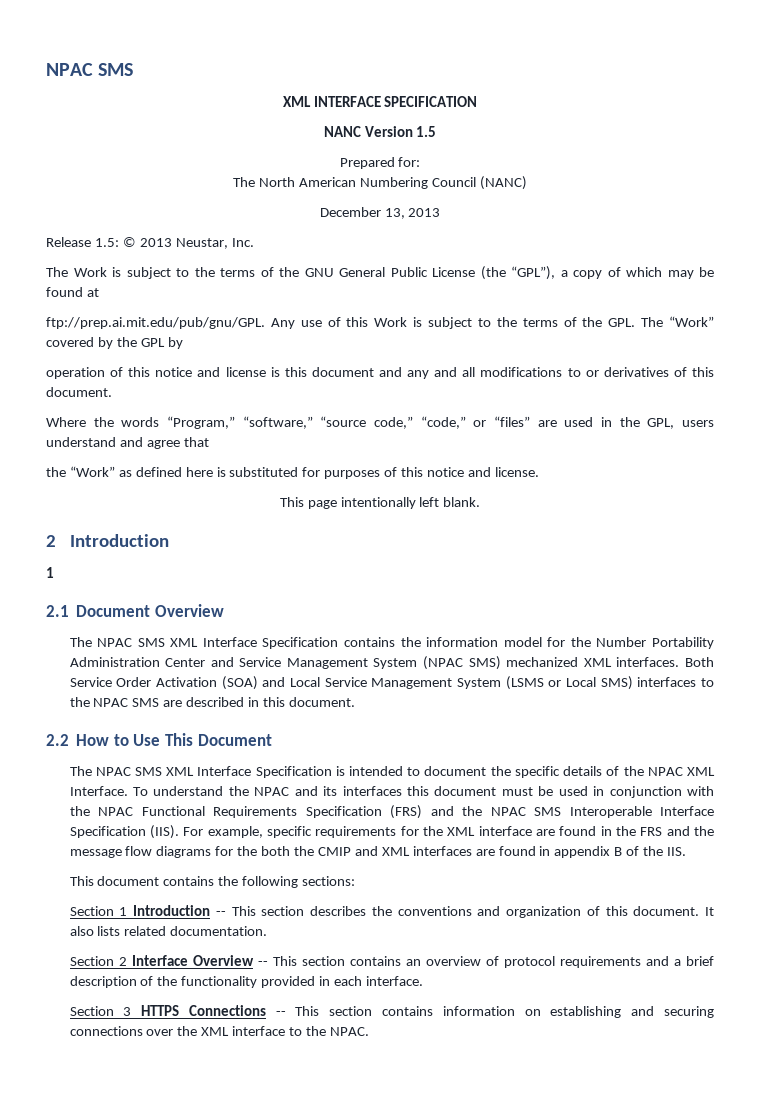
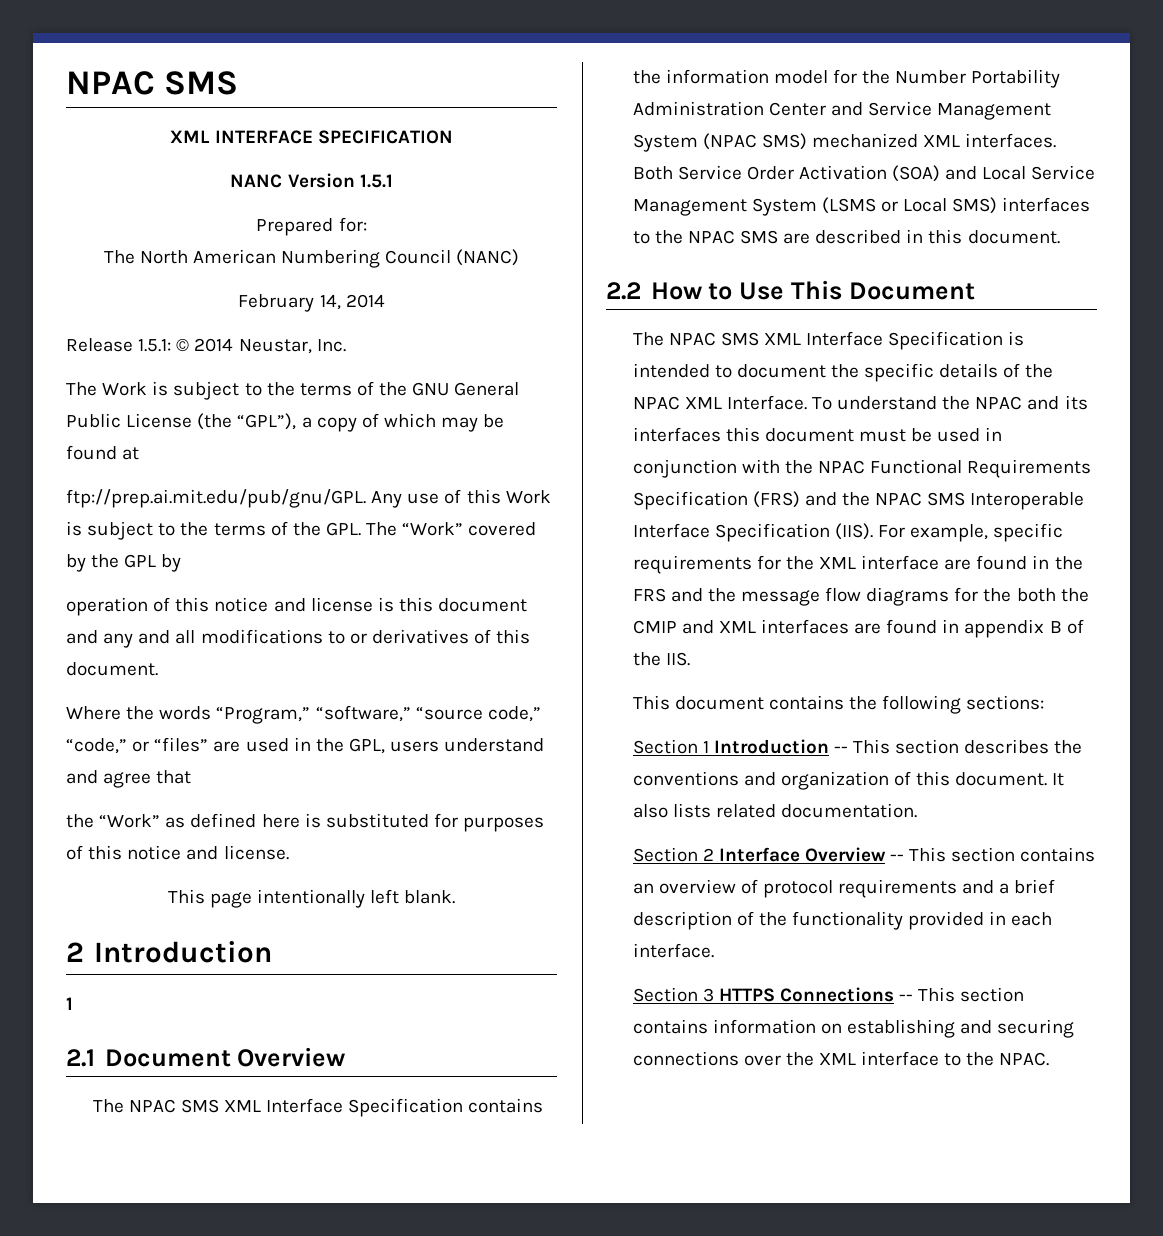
- NANC Version 1.5
+ NANC Version 1.5.1
- December 13, 2013
- Release 1.5: © 2013 Neustar, Inc.
+ February 14, 2014
+ Release 1.5.1: © 2014 Neustar, Inc.

